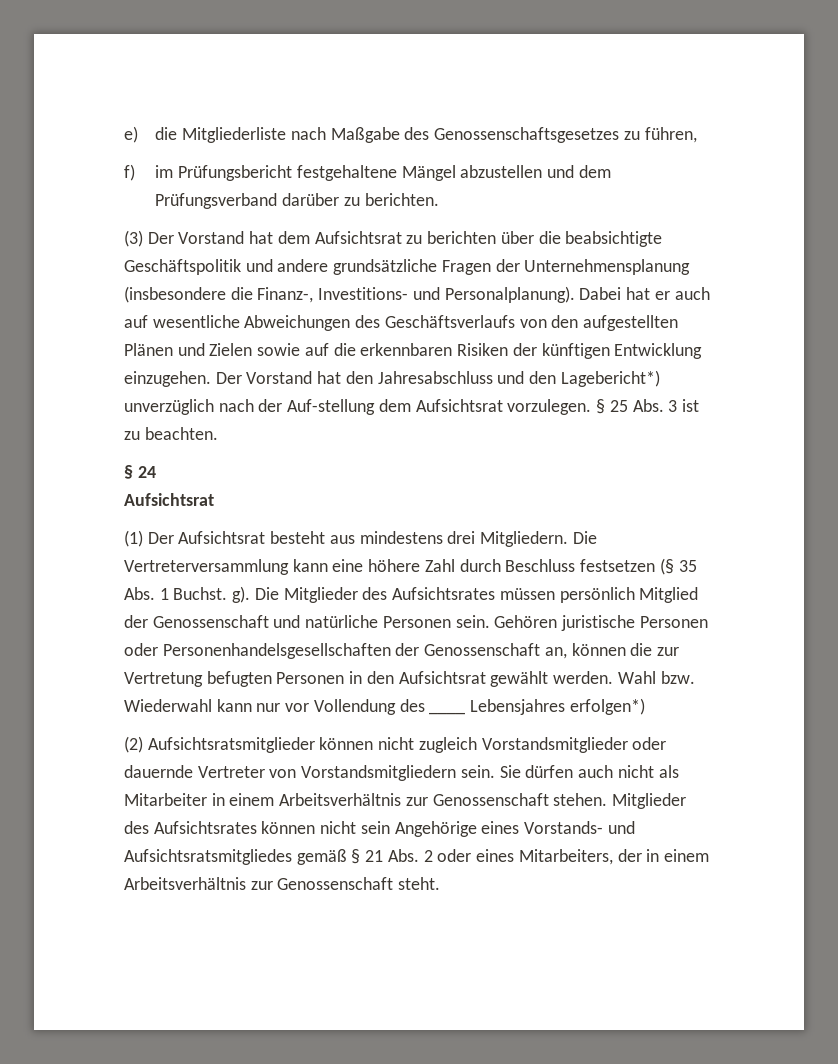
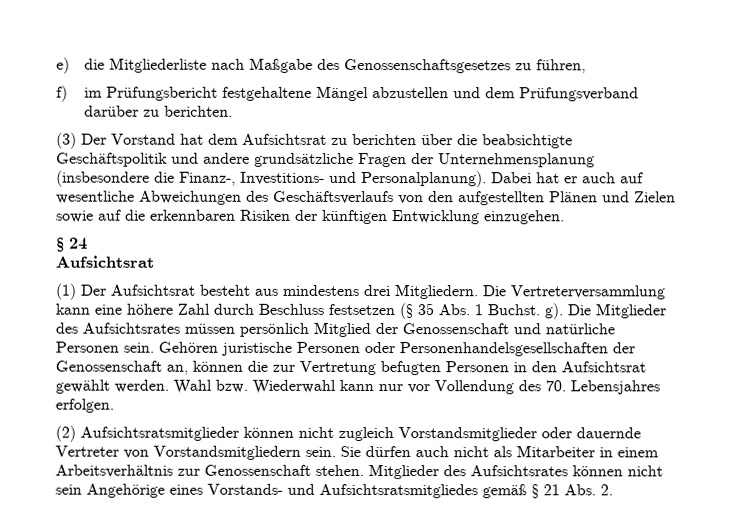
- Der Vorstand hat den Jahresabschluss und den Lagebericht*) unverzüglich nach der Auf-stellung dem Aufsichtsrat vorzulegen. § 25 Abs. 3 ist zu beachten.
- Wahl bzw. Wiederwahl kann nur vor Vollendung des ____ Lebensjahres erfolgen*)
+ Wahl bzw. Wiederwahl kann nur vor Vollendung des 70. Lebensjahres erfolgen.
- Mitglieder des Aufsichtsrates können nicht sein Angehörige eines Vorstands- und Aufsichtsratsmitgliedes gemäß § 21 Abs. 2 oder eines Mitarbeiters, der in einem Arbeitsverhältnis zur Genossenschaft steht.
+ Mitglieder des Aufsichtsrates können nicht sein Angehörige eines Vorstands- und Aufsichtsratsmitgliedes gemäß § 21 Abs. 2.

